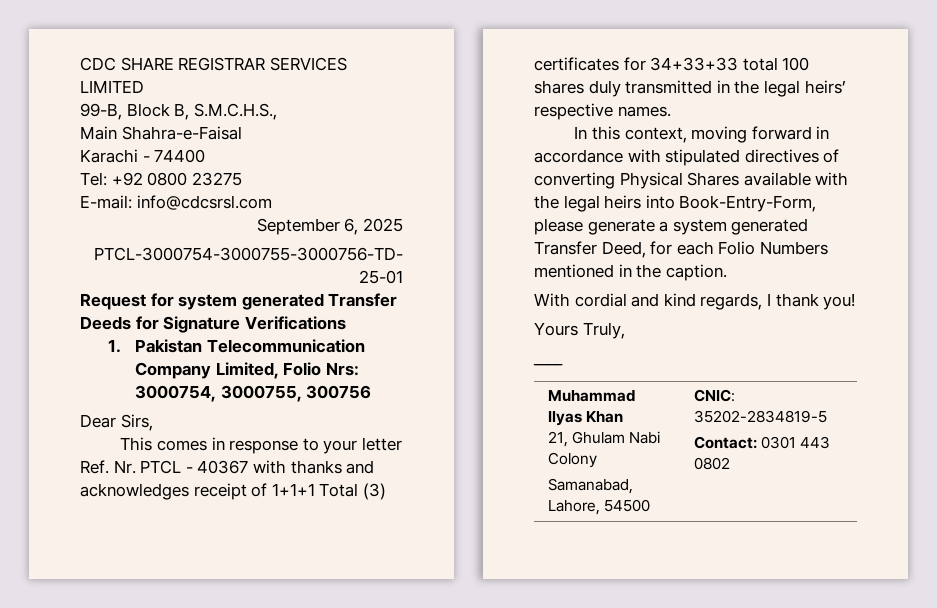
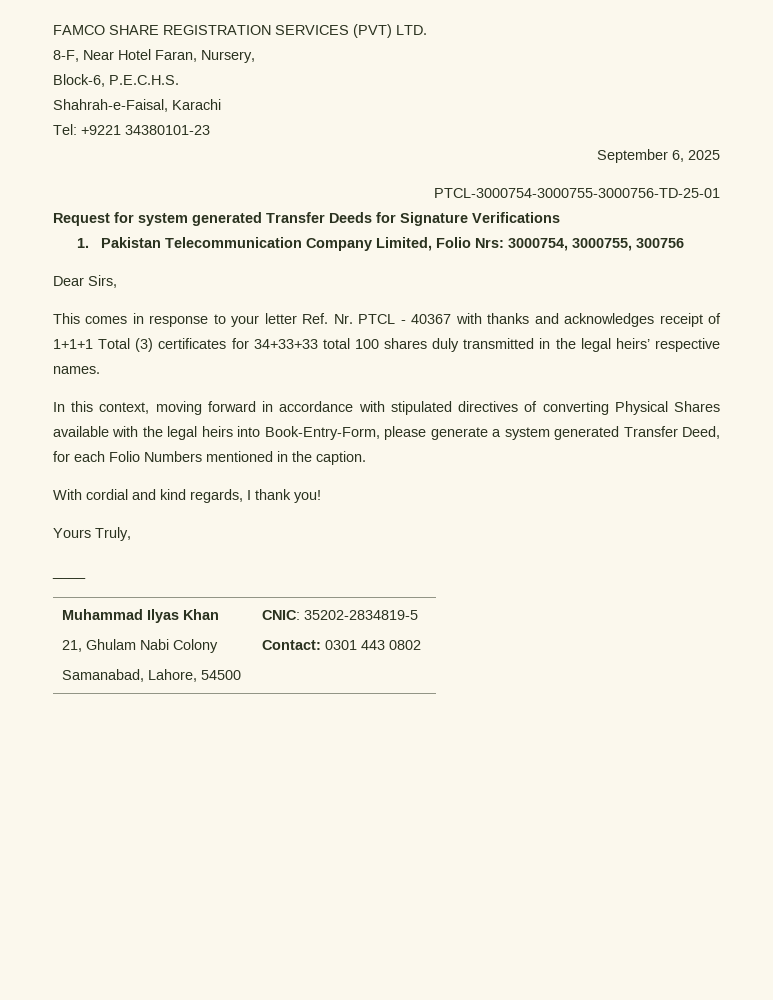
- CDC SHARE REGISTRAR SERVICES LIMITED
- 99-B, Block B, S.M.C.H.S.,
- Main Shahra-e-Faisal
- Karachi - 74400
+ FAMCO SHARE REGISTRATION SERVICES (PVT) LTD.
+ 8-F, Near Hotel Faran, Nursery,
+ Block-6, P.E.C.H.S.
+ Shahrah-e-Faisal, Karachi
- Tel: +92 0800 23275
- E-mail: info@cdcsrsl.com
+ Tel: +9221 34380101-23

